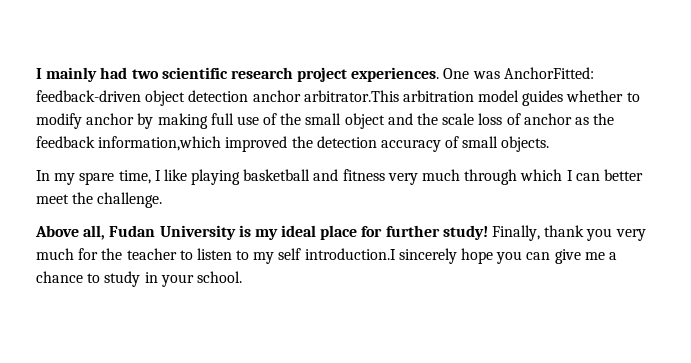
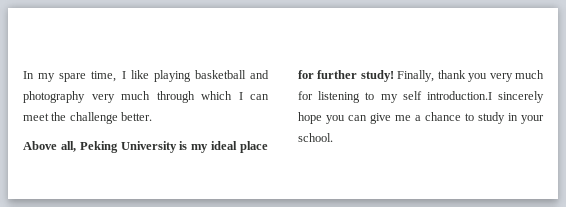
- I mainly had two scientific research project experiences. One was AnchorFitted: feedback-driven object detection anchor arbitrator.This arbitration model guides whether to modify anchor by making full use of the small object and the scale loss of anchor as the feedback information,which improved the detection accuracy of small objects.
- In my spare time, I like playing basketball and fitness very much through which I can better meet the challenge.
+ In my spare time, I like playing basketball and photography very much through which I can meet the challenge better.
- Above all, Fudan University is my ideal place for further study!
+ Above all, Peking University is my ideal place for further study!
- Finally, thank you very much for the teacher to listen to my self introduction.I sincerely hope you can give me a chance to study in your school.
+ Finally, thank you very much for listening to my self introduction.I sincerely hope you can give me a chance to study in your school.

